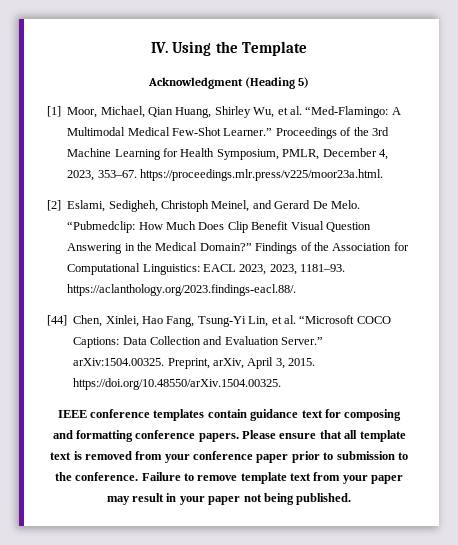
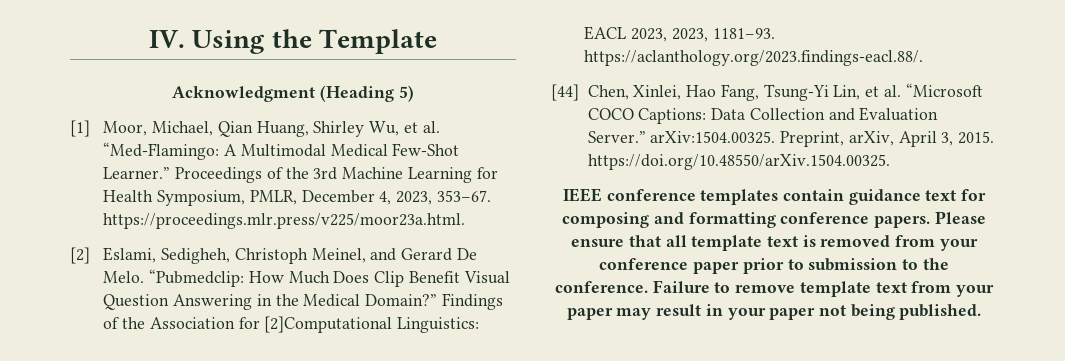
- Findings of the Association for Computational Linguistics: EACL 2023, 2023, 1181–93. https://aclanthology.org/2023.findings-eacl.88/.
+ Findings of the Association for [2]Computational Linguistics: EACL 2023, 2023, 1181–93. https://aclanthology.org/2023.findings-eacl.88/.

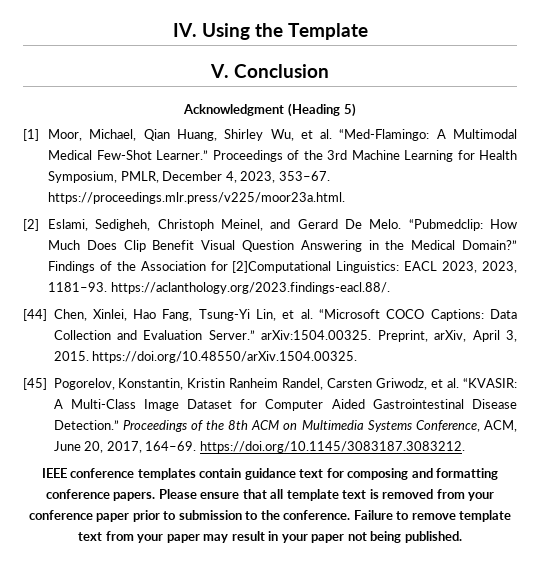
+ V. Conclusion
+ [45] Pogorelov, Konstantin, Kristin Ranheim Randel, Carsten Griwodz, et al. “KVASIR: A Multi-Class Image Dataset for Computer Aided Gastrointestinal Disease Detection.” Proceedings of the 8th ACM on Multimedia Systems Conference, ACM, June 20, 2017, 164–69. https://doi.org/10.1145/3083187.3083212.

